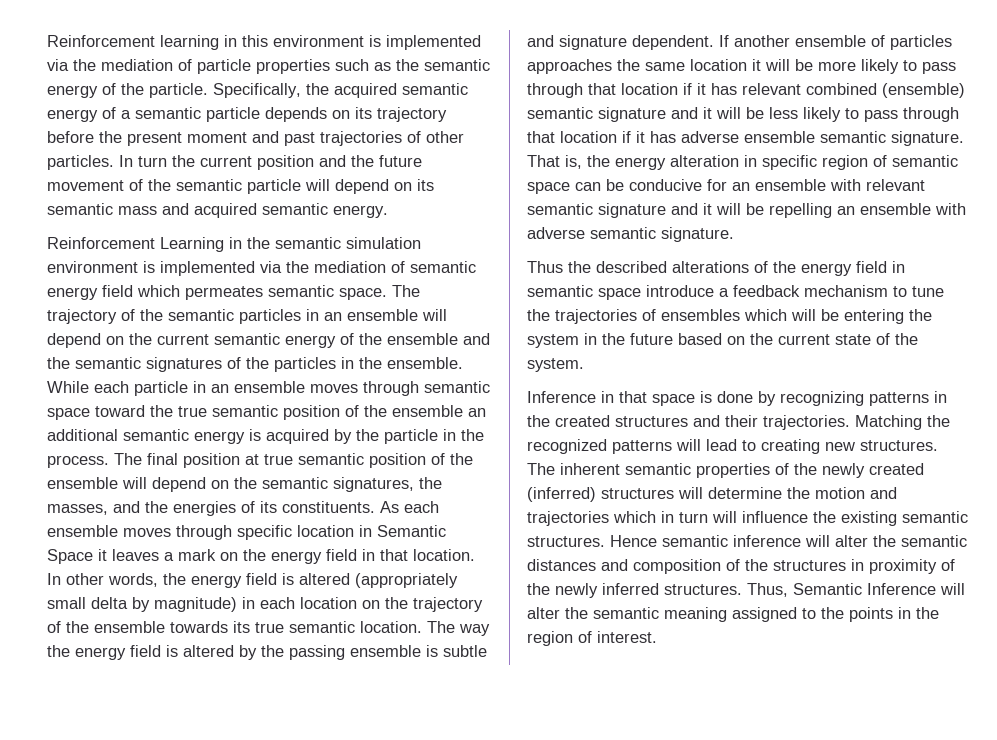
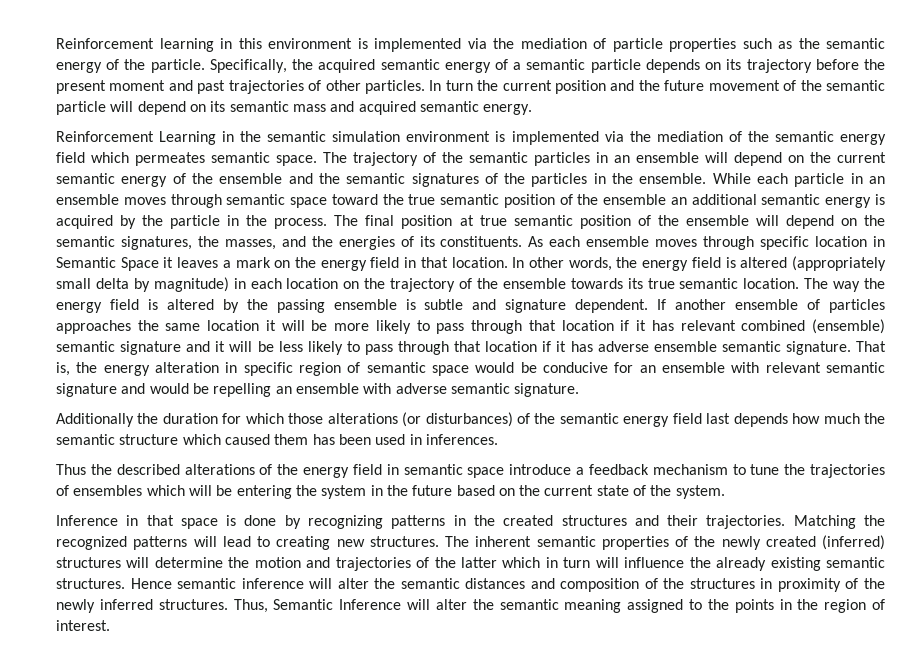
- Reinforcement Learning in the semantic simulation environment is implemented via the mediation of semantic energy field which permeates semantic space.
+ Reinforcement Learning in the semantic simulation environment is implemented via the mediation of the semantic energy field which permeates semantic space.
- That is, the energy alteration in specific region of semantic space can be conducive for an ensemble with relevant semantic signature and it will be repelling an ensemble with adverse semantic signature.
+ That is, the energy alteration in specific region of semantic space would be conducive for an ensemble with relevant semantic signature and would be repelling an ensemble with adverse semantic signature.
+ Additionally the duration for which those alterations (or disturbances) of the semantic energy field last depends how much the semantic structure which caused them has been used in inferences.
- The inherent semantic properties of the newly created (inferred) structures will determine the motion and trajectories which in turn will influence the existing semantic structures.
+ The inherent semantic properties of the newly created (inferred) structures will determine the motion and trajectories of the latter which in turn will influence the already existing semantic structures.

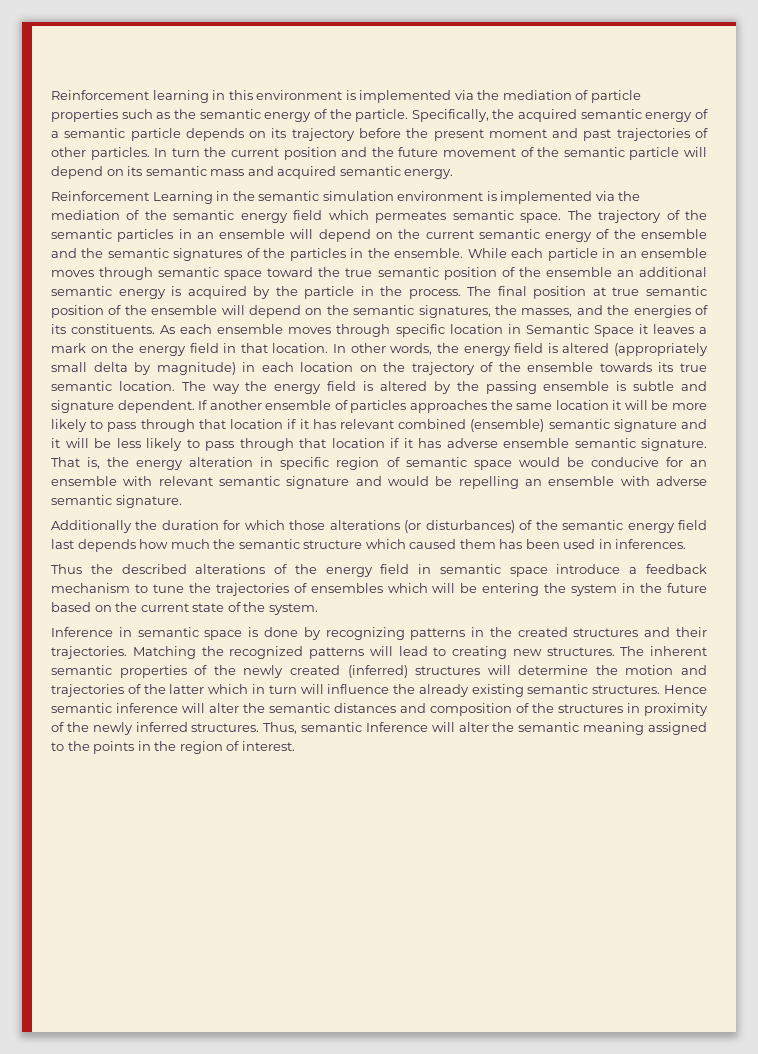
- Inference in that space is done by recognizing patterns in the created structures and their trajectories.
+ Inference in semantic space is done by recognizing patterns in the created structures and their trajectories.
- Thus, Semantic Inference will alter the semantic meaning assigned to the points in the region of interest.
+ Thus, semantic Inference will alter the semantic meaning assigned to the points in the region of interest.

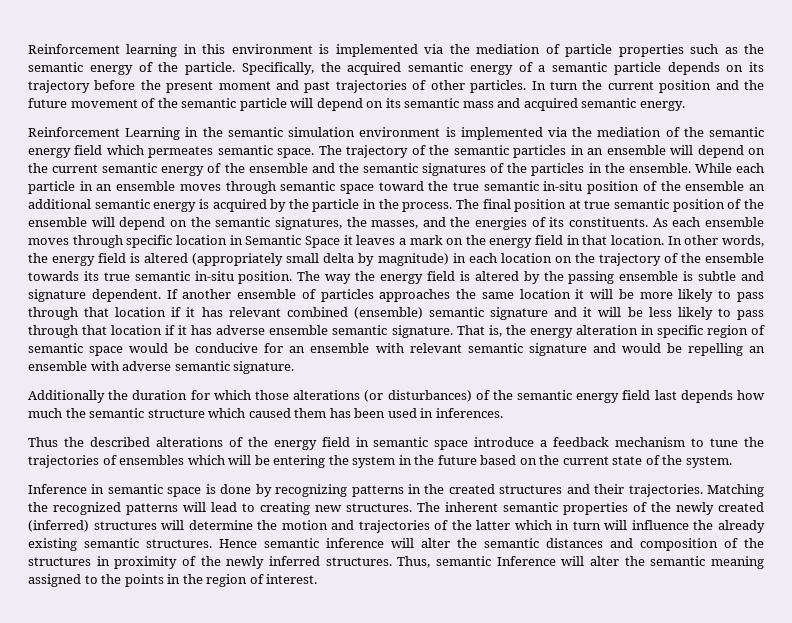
- While each particle in an ensemble moves through semantic space toward the true semantic position of the ensemble an additional semantic energy is acquired by the particle in the process.
+ While each particle in an ensemble moves through semantic space toward the true semantic in-situ position of the ensemble an additional semantic energy is acquired by the particle in the process.
- In other words, the energy field is altered (appropriately small delta by magnitude) in each location on the trajectory of the ensemble towards its true semantic location.
+ In other words, the energy field is altered (appropriately small delta by magnitude) in each location on the trajectory of the ensemble towards its true semantic in-situ position.

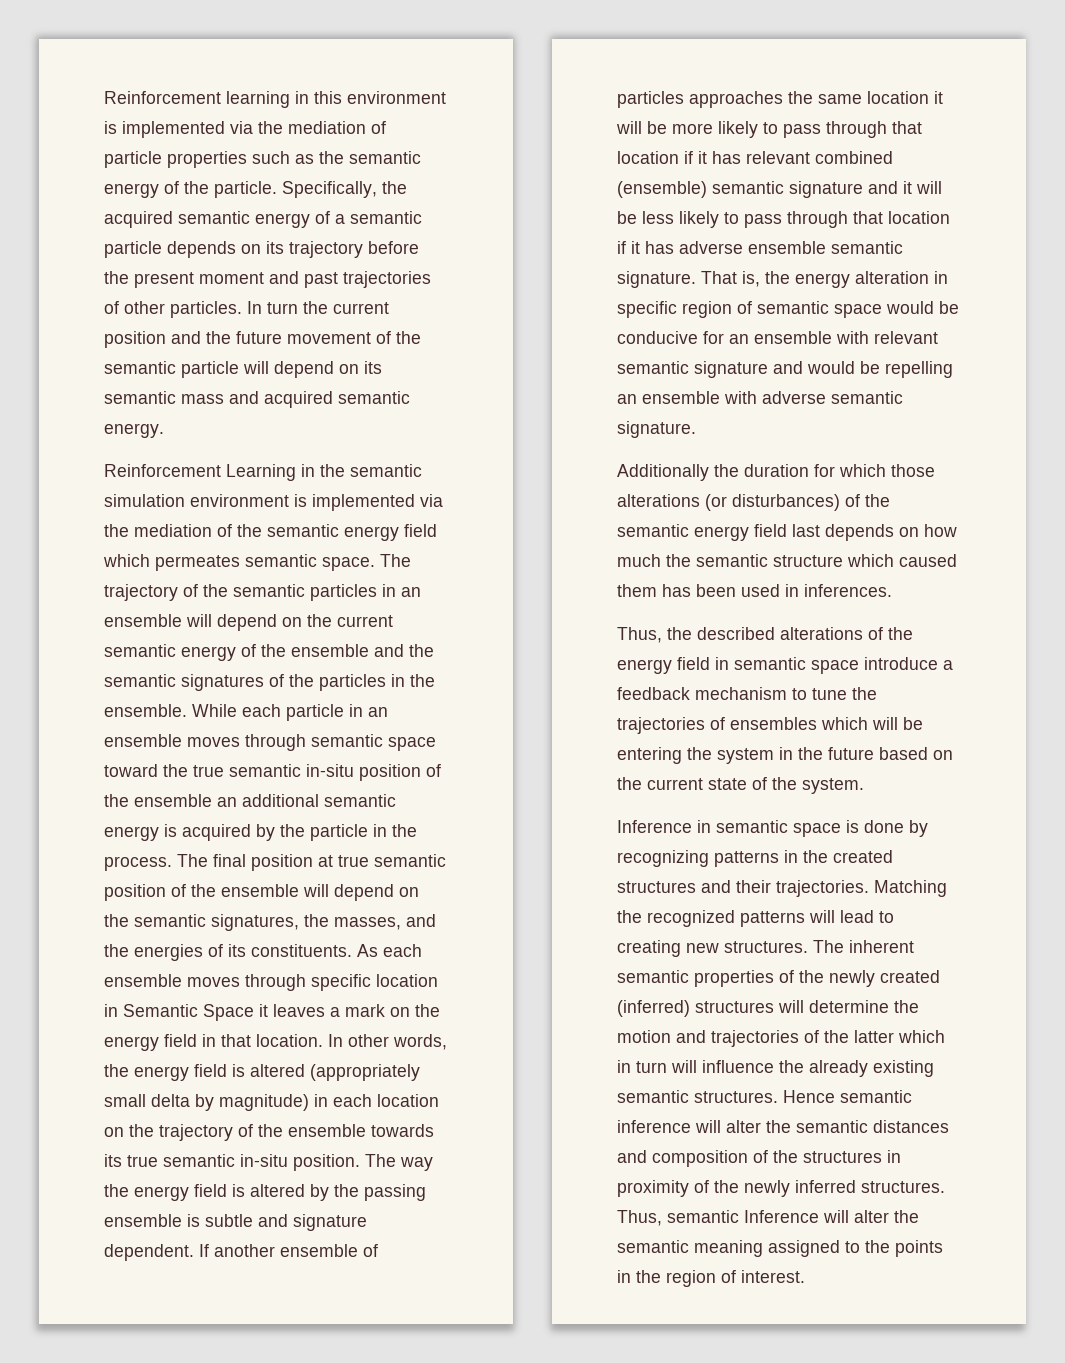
- Additionally the duration for which those alterations (or disturbances) of the semantic energy field last depends how much the semantic structure which caused them has been used in inferences.
+ Additionally the duration for which those alterations (or disturbances) of the semantic energy field last depends on how much the semantic structure which caused them has been used in inferences.
- Thus the described alterations of the energy field in semantic space introduce a feedback mechanism to tune the trajectories of ensembles which will be entering the system in the future based on the current state of the system.
+ Thus, the described alterations of the energy field in semantic space introduce a feedback mechanism to tune the trajectories of ensembles which will be entering the system in the future based on the current state of the system.

